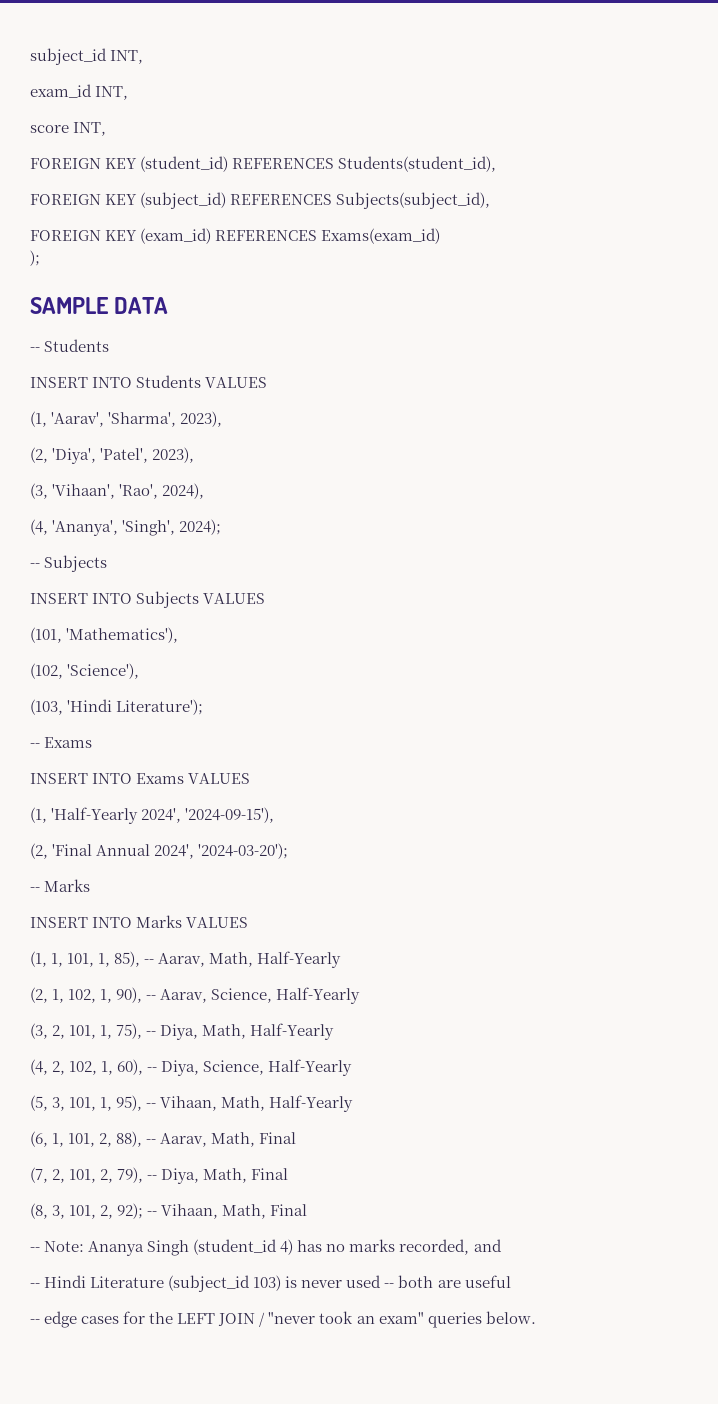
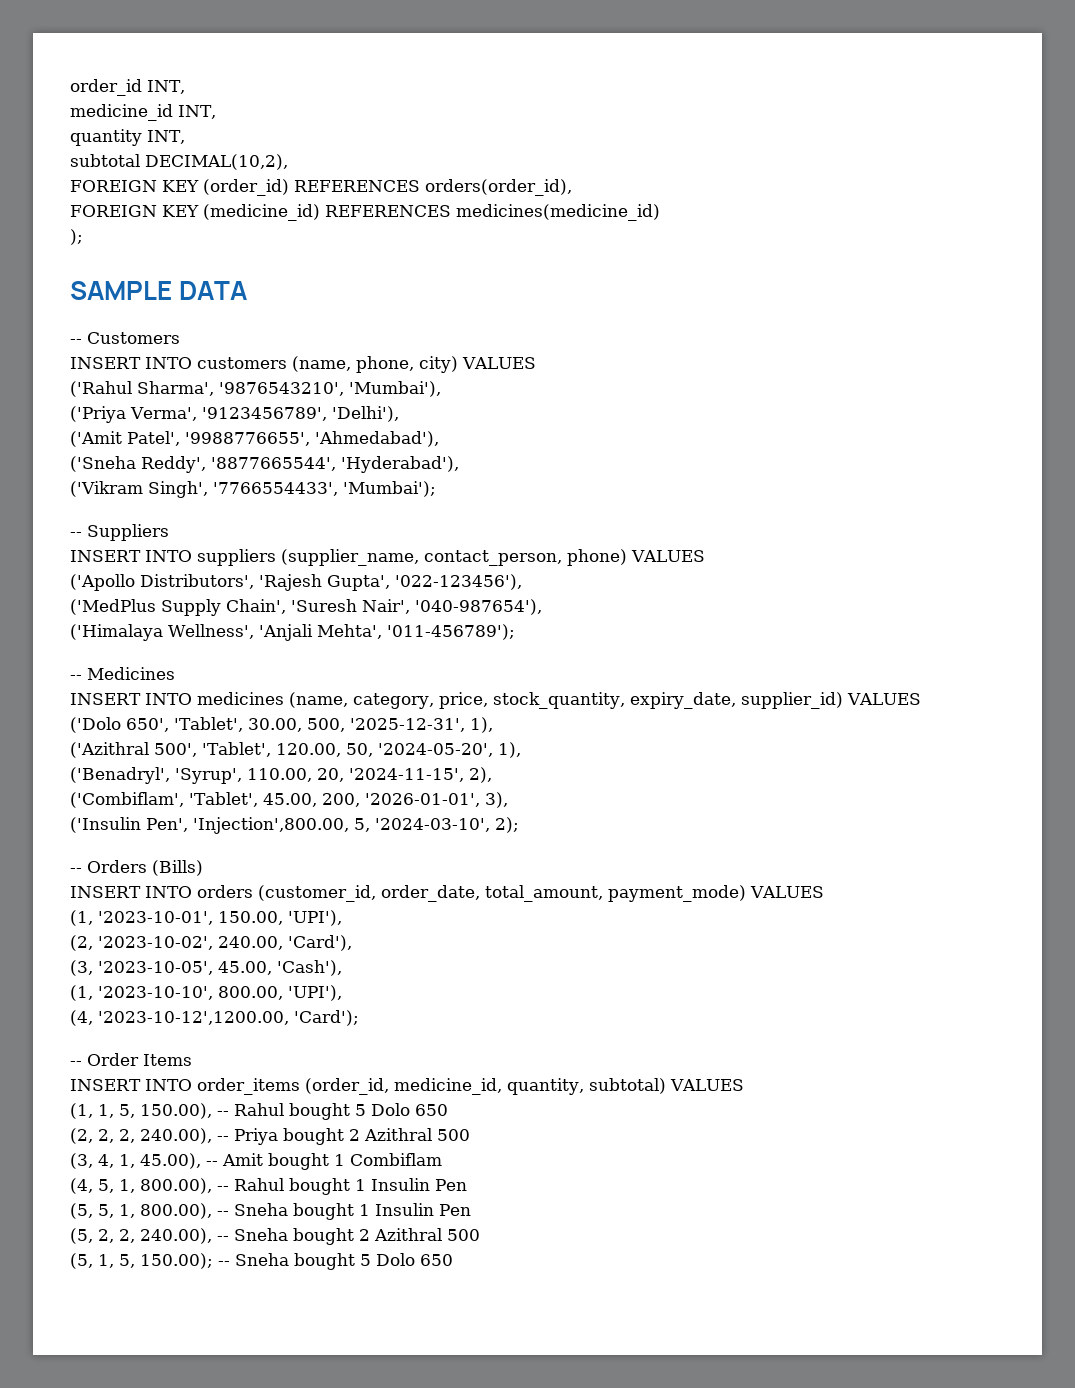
- subject_id INT,
- exam_id INT,
- score INT,
- FOREIGN KEY (student_id) REFERENCES Students(student_id),
- FOREIGN KEY (subject_id) REFERENCES Subjects(subject_id),
- FOREIGN KEY (exam_id) REFERENCES Exams(exam_id)
+ order_id INT,
+ medicine_id INT,
+ quantity INT,
+ subtotal DECIMAL(10,2),
+ FOREIGN KEY (order_id) REFERENCES orders(order_id),
+ FOREIGN KEY (medicine_id) REFERENCES medicines(medicine_id)
- -- Students
- INSERT INTO Students VALUES
- (1, 'Aarav', 'Sharma', 2023),
- (2, 'Diya', 'Patel', 2023),
- (3, 'Vihaan', 'Rao', 2024),
- (4, 'Ananya', 'Singh', 2024);
- -- Subjects
- INSERT INTO Subjects VALUES
- (101, 'Mathematics'),
- (102, 'Science'),
- (103, 'Hindi Literature');
- -- Exams
- INSERT INTO Exams VALUES
- (1, 'Half-Yearly 2024', '2024-09-15'),
- (2, 'Final Annual 2024', '2024-03-20');
- -- Marks
- INSERT INTO Marks VALUES
- (1, 1, 101, 1, 85), -- Aarav, Math, Half-Yearly
- (2, 1, 102, 1, 90), -- Aarav, Science, Half-Yearly
- (3, 2, 101, 1, 75), -- Diya, Math, Half-Yearly
- (4, 2, 102, 1, 60), -- Diya, Science, Half-Yearly
- (5, 3, 101, 1, 95), -- Vihaan, Math, Half-Yearly
- (6, 1, 101, 2, 88), -- Aarav, Math, Final
- (7, 2, 101, 2, 79), -- Diya, Math, Final
- (8, 3, 101, 2, 92); -- Vihaan, Math, Final
- -- Note: Ananya Singh (student_id 4) has no marks recorded, and
- -- Hindi Literature (subject_id 103) is never used -- both are useful
- -- edge cases for the LEFT JOIN / "never took an exam" queries below.
+ -- Customers
+ INSERT INTO customers (name, phone, city) VALUES
+ ('Rahul Sharma', '9876543210', 'Mumbai'),
+ ('Priya Verma', '9123456789', 'Delhi'),
+ ('Amit Patel', '9988776655', 'Ahmedabad'),
+ ('Sneha Reddy', '8877665544', 'Hyderabad'),
+ ('Vikram Singh', '7766554433', 'Mumbai');
+ -- Suppliers
+ INSERT INTO suppliers (supplier_name, contact_person, phone) VALUES
+ ('Apollo Distributors', 'Rajesh Gupta', '022-123456'),
+ ('MedPlus Supply Chain', 'Suresh Nair', '040-987654'),
+ ('Himalaya Wellness', 'Anjali Mehta', '011-456789');
+ -- Medicines
+ INSERT INTO medicines (name, category, price, stock_quantity, expiry_date, supplier_id) VALUES
+ ('Dolo 650', 'Tablet', 30.00, 500, '2025-12-31', 1),
+ ('Azithral 500', 'Tablet', 120.00, 50, '2024-05-20', 1),
+ ('Benadryl', 'Syrup', 110.00, 20, '2024-11-15', 2),
+ ('Combiflam', 'Tablet', 45.00, 200, '2026-01-01', 3),
+ ('Insulin Pen', 'Injection',800.00, 5, '2024-03-10', 2);
+ -- Orders (Bills)
+ INSERT INTO orders (customer_id, order_date, total_amount, payment_mode) VALUES
+ (1, '2023-10-01', 150.00, 'UPI'),
+ (2, '2023-10-02', 240.00, 'Card'),
+ (3, '2023-10-05', 45.00, 'Cash'),
+ (1, '2023-10-10', 800.00, 'UPI'),
+ (4, '2023-10-12',1200.00, 'Card');
+ -- Order Items
+ INSERT INTO order_items (order_id, medicine_id, quantity, subtotal) VALUES
+ (1, 1, 5, 150.00), -- Rahul bought 5 Dolo 650
+ (2, 2, 2, 240.00), -- Priya bought 2 Azithral 500
+ (3, 4, 1, 45.00), -- Amit bought 1 Combiflam
+ (4, 5, 1, 800.00), -- Rahul bought 1 Insulin Pen
+ (5, 5, 1, 800.00), -- Sneha bought 1 Insulin Pen
+ (5, 2, 2, 240.00), -- Sneha bought 2 Azithral 500
+ (5, 1, 5, 150.00); -- Sneha bought 5 Dolo 650

